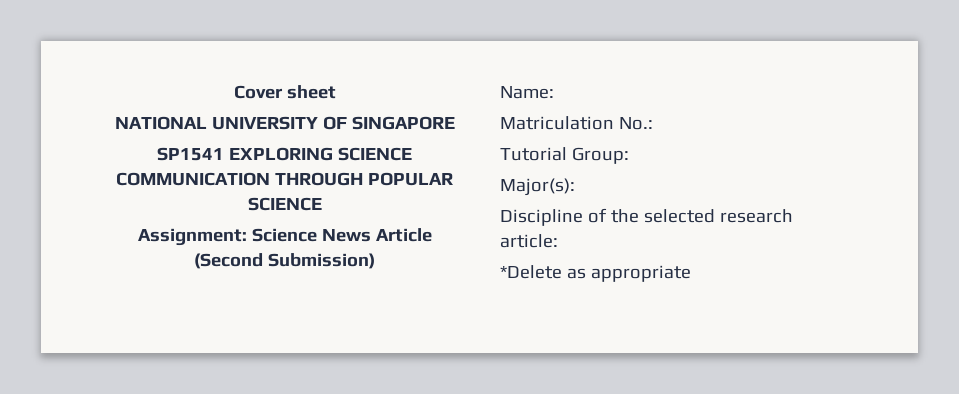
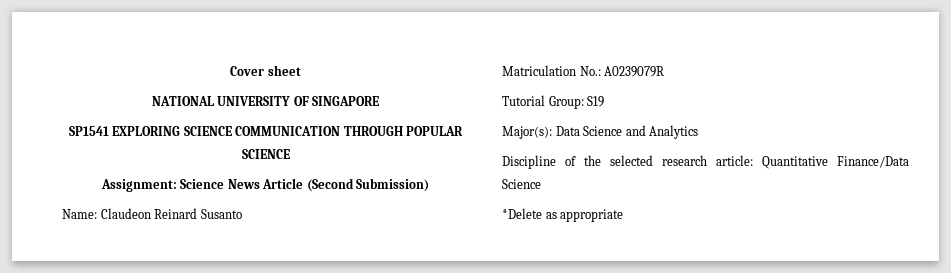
- Name:
+ Name: Claudeon Reinard Susanto
- Matriculation No.:
+ Matriculation No.: A0239079R
- Tutorial Group:
+ Tutorial Group: S19
- Major(s):
+ Major(s): Data Science and Analytics
- Discipline of the selected research article:
+ Discipline of the selected research article: Quantitative Finance/Data Science

